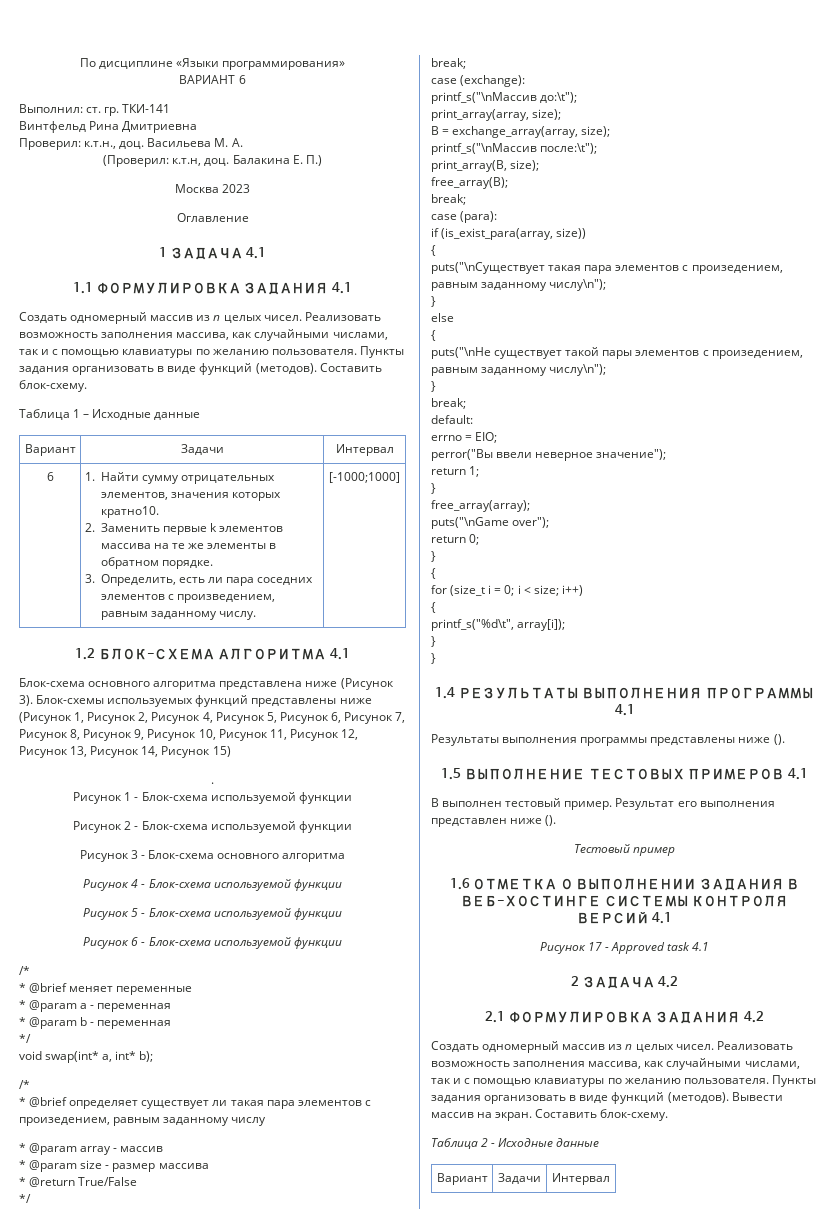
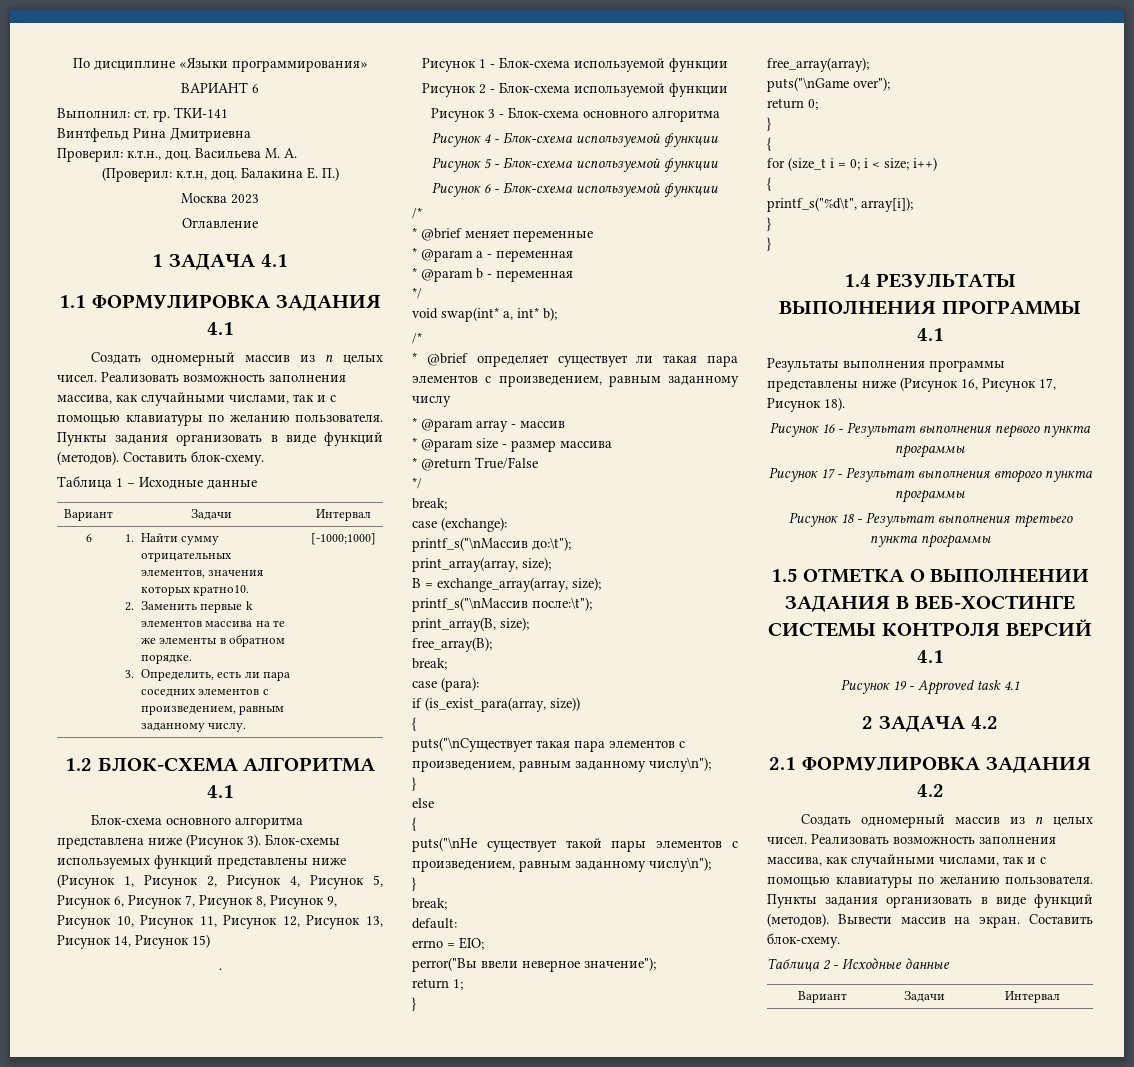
- * @brief определяет существует ли такая пара элементов с произедением, равным заданному числу
+ * @brief определяет существует ли такая пара элементов с произведением, равным заданному числу
- puts("\nСуществует такая пара элементов с произедением, равным заданному числу\n");
+ puts("\nСуществует такая пара элементов с произведением, равным заданному числу\n");
- puts("\nНе существует такой пары элементов с произедением, равным заданному числу\n");
+ puts("\nНе существует такой пары элементов с произведением, равным заданному числу\n");
- Результаты выполнения программы представлены ниже ().
- 1.5 ВЫПОЛНЕНИЕ ТЕСТОВЫХ ПРИМЕРОВ 4.1
- В выполнен тестовый пример. Результат его выполнения представлен ниже ().
- Тестовый пример
- 1.6 ОТМЕТКА О ВЫПОЛНЕНИИ ЗАДАНИЯ В ВЕБ-ХОСТИНГЕ СИСТЕМЫ КОНТРОЛЯ ВЕРСИЙ 4.1
+ Результаты выполнения программы представлены ниже (Рисунок 16, Рисунок 17, Рисунок 18).
+ Рисунок 16 - Результат выполнения первого пункта программы
+ Рисунок 17 - Результат выполнения второго пункта программы
+ Рисунок 18 - Результат выполнения третьего пункта программы
+ 1.5 ОТМЕТКА О ВЫПОЛНЕНИИ ЗАДАНИЯ В ВЕБ-ХОСТИНГЕ СИСТЕМЫ КОНТРОЛЯ ВЕРСИЙ 4.1
- Рисунок 17 - Approved task 4.1
+ Рисунок 19 - Approved task 4.1

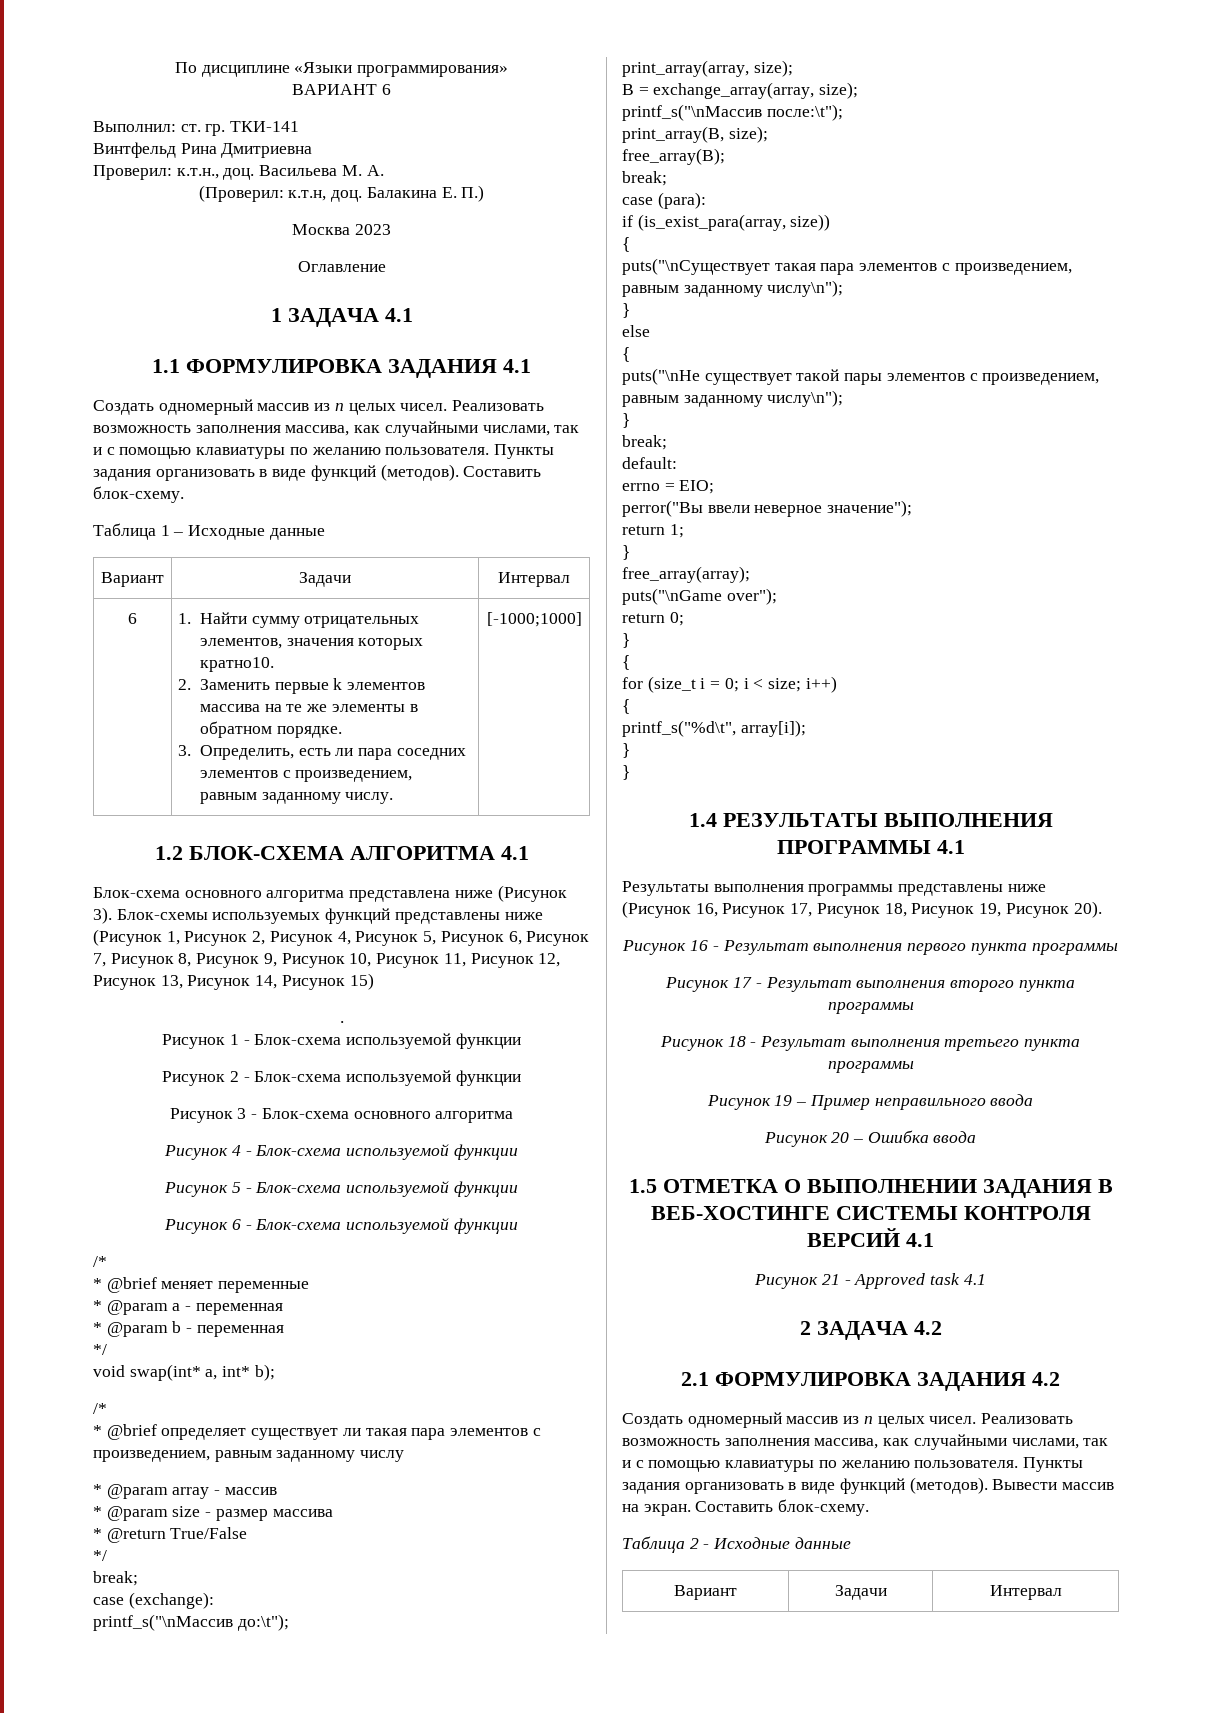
- Результаты выполнения программы представлены ниже (Рисунок 16, Рисунок 17, Рисунок 18).
+ Результаты выполнения программы представлены ниже (Рисунок 16, Рисунок 17, Рисунок 18, Рисунок 19, Рисунок 20).
+ Рисунок 19 – Пример неправильного ввода
+ Рисунок 20 – Ошибка ввода
- Рисунок 19 - Approved task 4.1
+ Рисунок 21 - Approved task 4.1

